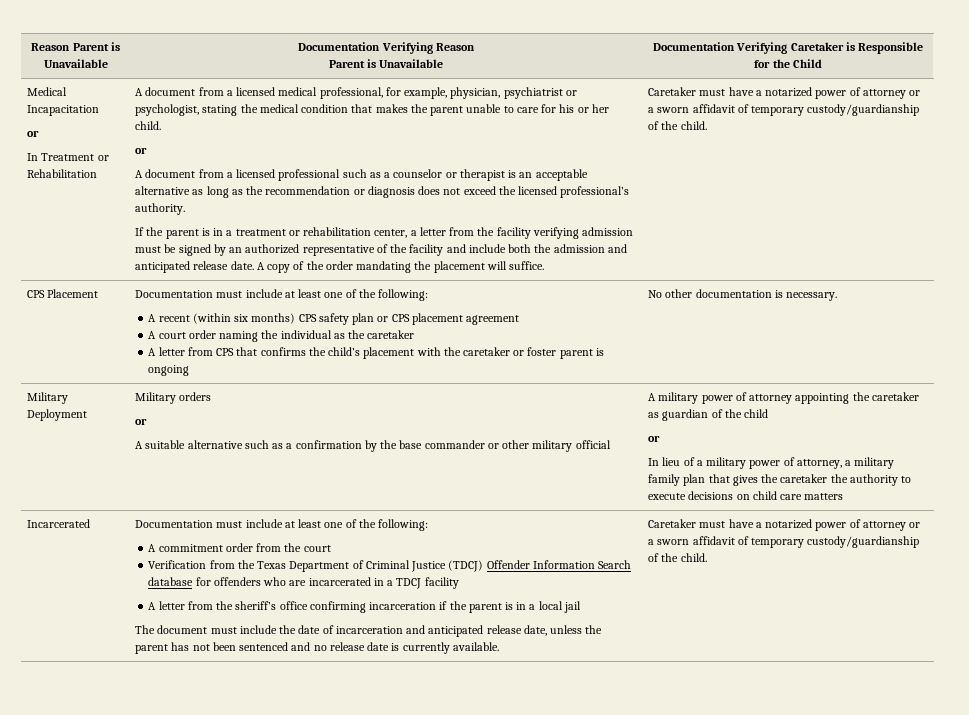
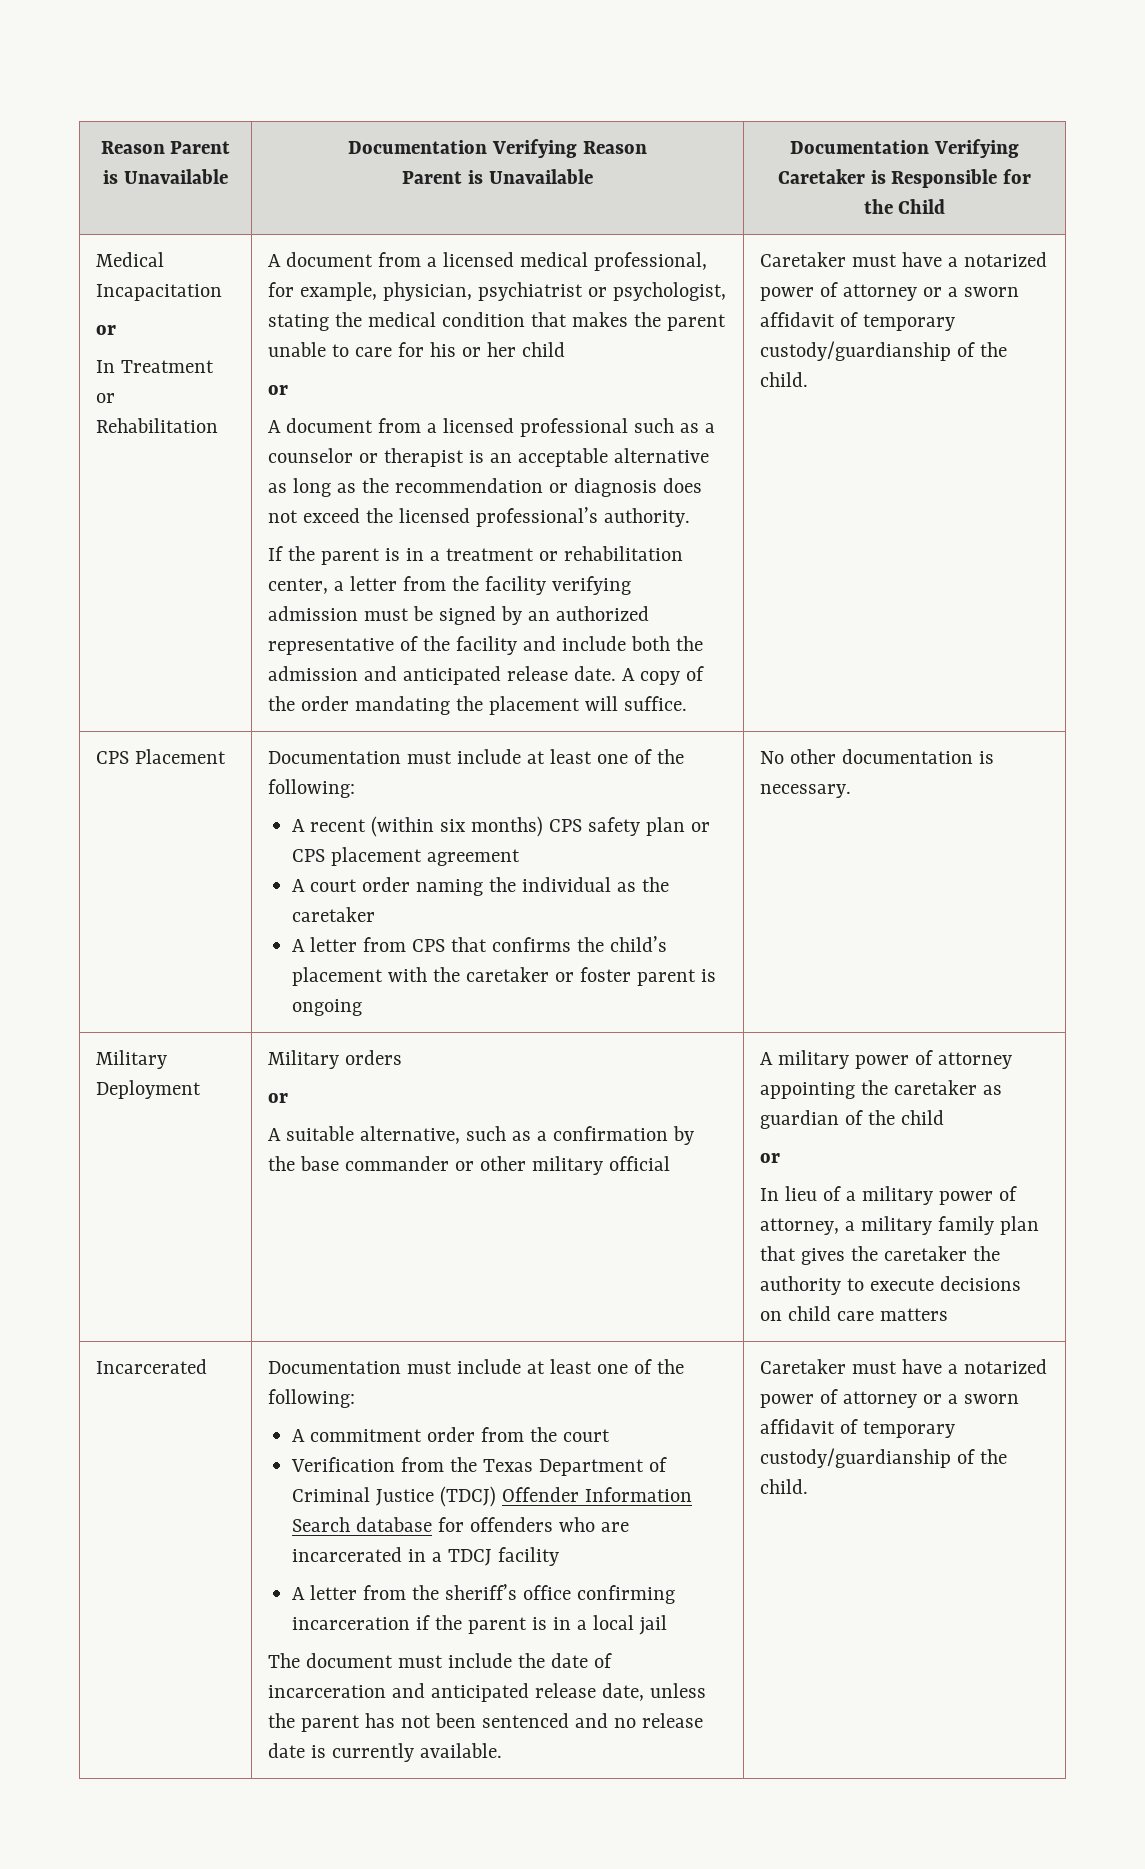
- A document from a licensed medical professional, for example, physician, psychiatrist or psychologist, stating the medical condition that makes the parent unable to care for his or her child.
+ A document from a licensed medical professional, for example, physician, psychiatrist or psychologist, stating the medical condition that makes the parent unable to care for his or her child
- A suitable alternative such as a confirmation by the base commander or other military official
+ A suitable alternative, such as a confirmation by the base commander or other military official

